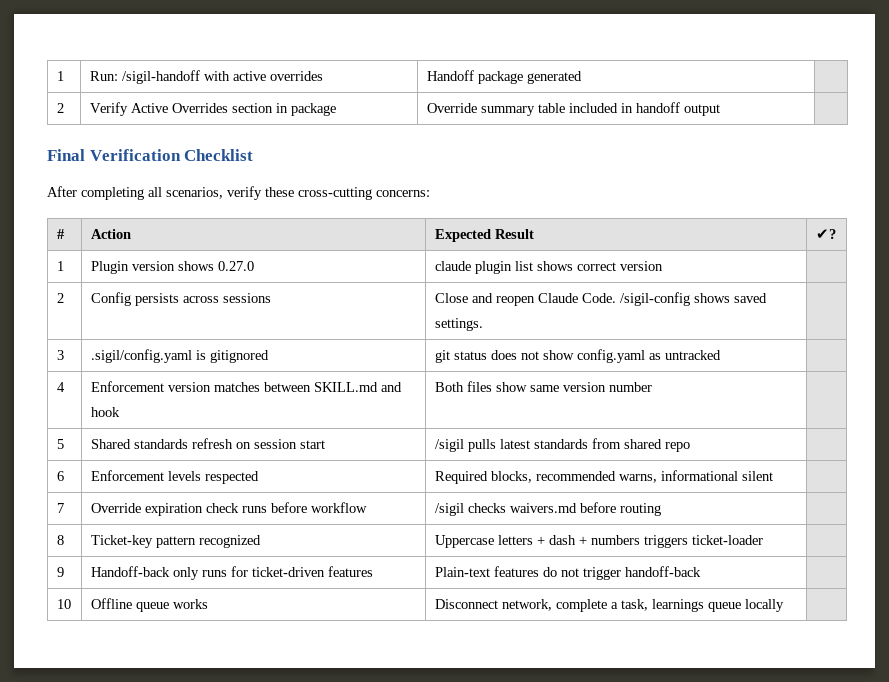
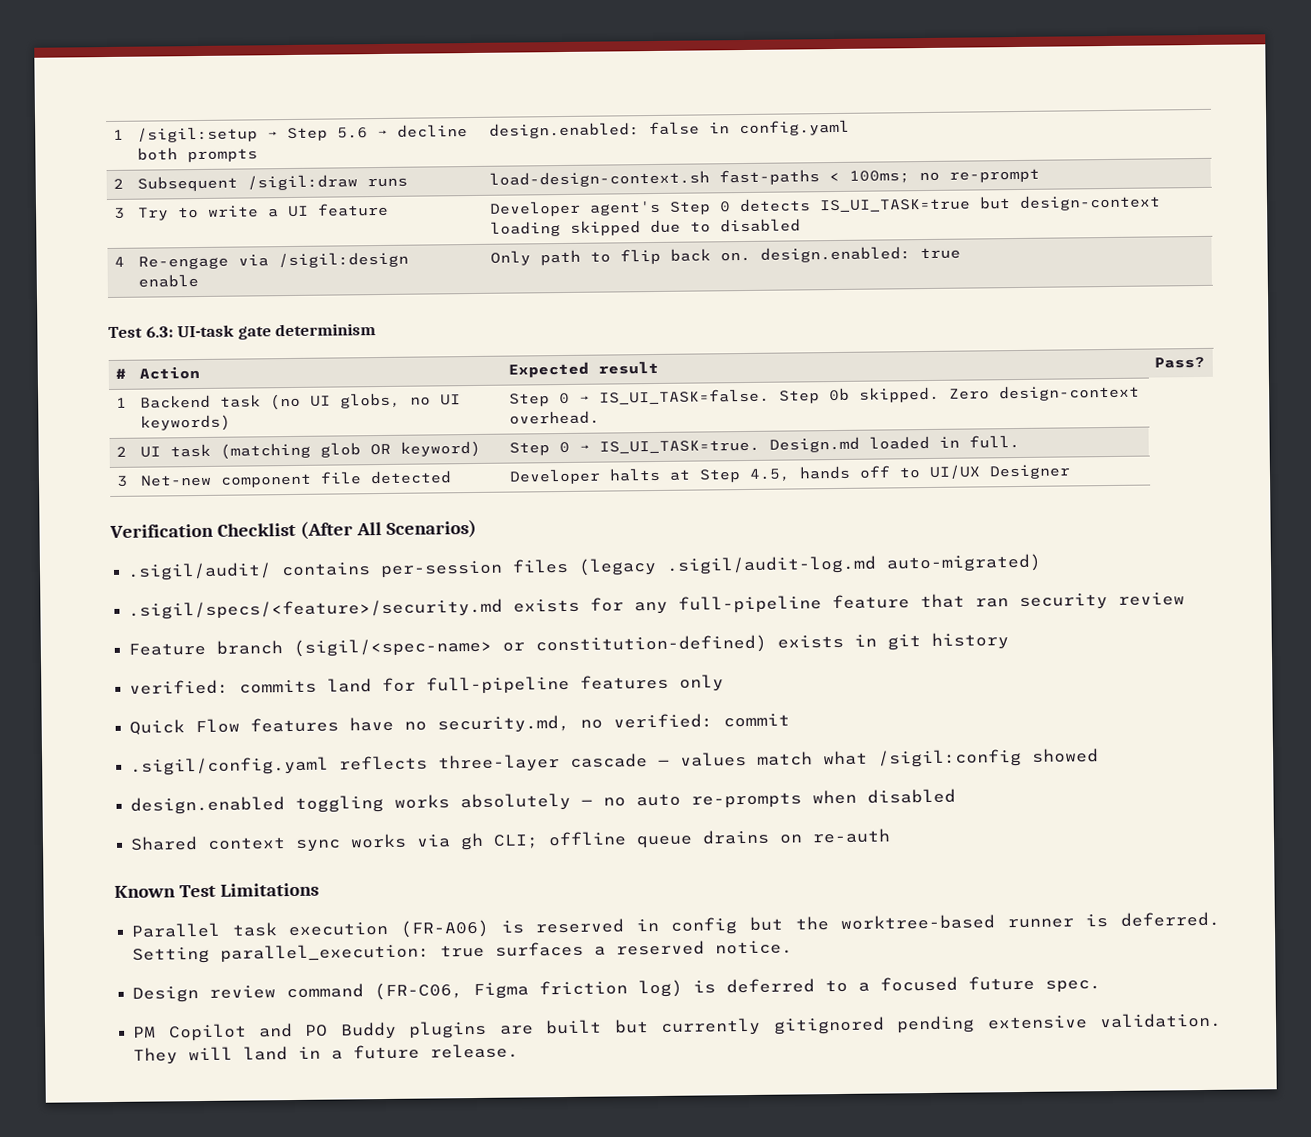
- 1 | Run: /sigil-handoff with active overrides | Handoff package generated |
- 2 | Verify Active Overrides section in package | Override summary table included in handoff output |
- Final Verification Checklist
- After completing all scenarios, verify these cross-cutting concerns:
+ 1 | /sigil:setup → Step 5.6 → decline both prompts | design.enabled: false in config.yaml
+ 2 | Subsequent /sigil:draw runs | load-design-context.sh fast-paths < 100ms; no re-prompt
+ 3 | Try to write a UI feature | Developer agent's Step 0 detects IS_UI_TASK=true but design-context loading skipped due to disabled
+ 4 | Re-engage via /sigil:design enable | Only path to flip back on. design.enabled: true
+ Test 6.3: UI-task gate determinism
- # | Action | Expected Result | ✔?
- 1 | Plugin version shows 0.27.0 | claude plugin list shows correct version |
- 2 | Config persists across sessions | Close and reopen Claude Code. /sigil-config shows saved settings. |
- 3 | .sigil/config.yaml is gitignored | git status does not show config.yaml as untracked |
- 4 | Enforcement version matches between SKILL.md and hook | Both files show same version number |
- 5 | Shared standards refresh on session start | /sigil pulls latest standards from shared repo |
- 6 | Enforcement levels respected | Required blocks, recommended warns, informational silent |
- 7 | Override expiration check runs before workflow | /sigil checks waivers.md before routing |
- 8 | Ticket-key pattern recognized | Uppercase letters + dash + numbers triggers ticket-loader |
- 9 | Handoff-back only runs for ticket-driven features | Plain-text features do not trigger handoff-back |
- 10 | Offline queue works | Disconnect network, complete a task, learnings queue locally |
+ # | Action | Expected result | Pass?
+ 1 | Backend task (no UI globs, no UI keywords) | Step 0 → IS_UI_TASK=false. Step 0b skipped. Zero design-context overhead.
+ 2 | UI task (matching glob OR keyword) | Step 0 → IS_UI_TASK=true. Design.md loaded in full.
+ 3 | Net-new component file detected | Developer halts at Step 4.5, hands off to UI/UX Designer
+ Verification Checklist (After All Scenarios)
+ .sigil/audit/ contains per-session files (legacy .sigil/audit-log.md auto-migrated)
+ .sigil/specs/<feature>/security.md exists for any full-pipeline feature that ran security review
+ Feature branch (sigil/<spec-name> or constitution-defined) exists in git history
+ verified: commits land for full-pipeline features only
+ Quick Flow features have no security.md, no verified: commit
+ .sigil/config.yaml reflects three-layer cascade — values match what /sigil:config showed
+ design.enabled toggling works absolutely — no auto re-prompts when disabled
+ Shared context sync works via gh CLI; offline queue drains on re-auth
+ Known Test Limitations
+ Parallel task execution (FR-A06) is reserved in config but the worktree-based runner is deferred. Setting parallel_execution: true surfaces a reserved notice.
+ Design review command (FR-C06, Figma friction log) is deferred to a focused future spec.
+ PM Copilot and PO Buddy plugins are built but currently gitignored pending extensive validation. They will land in a future release.

